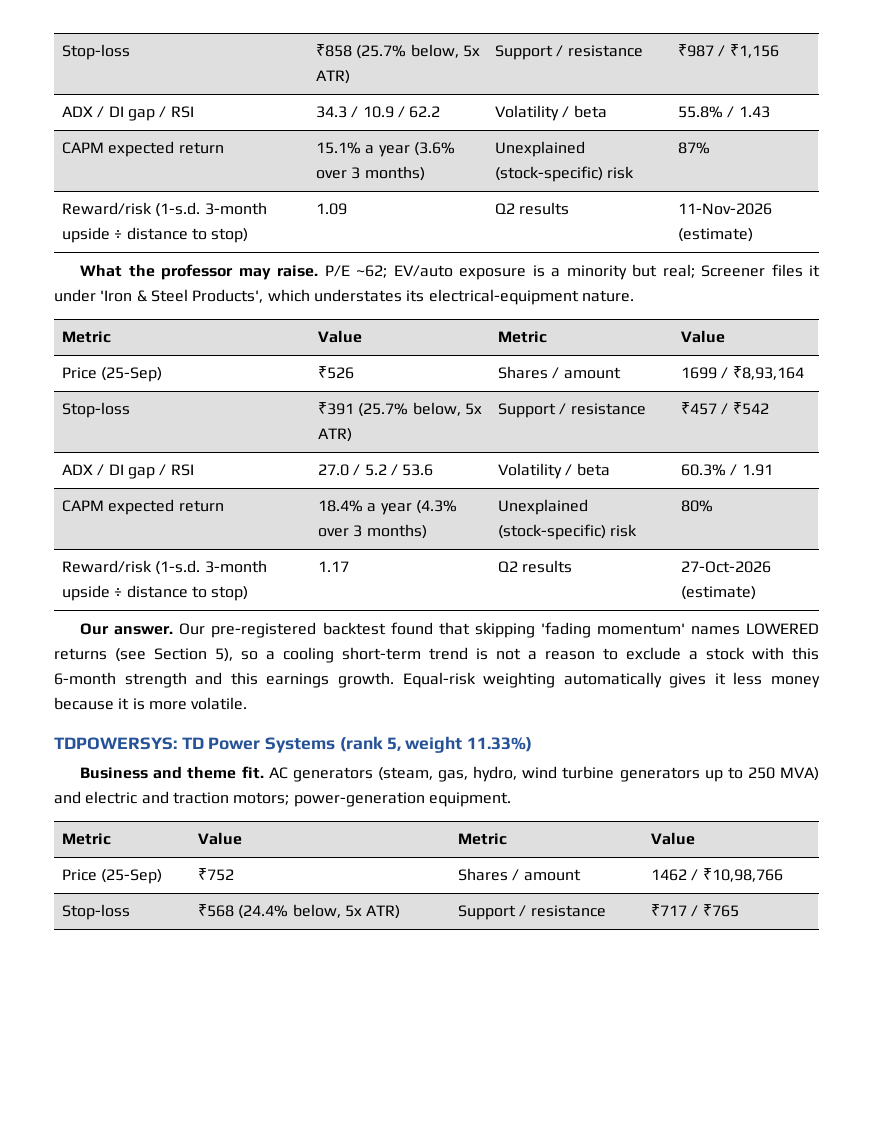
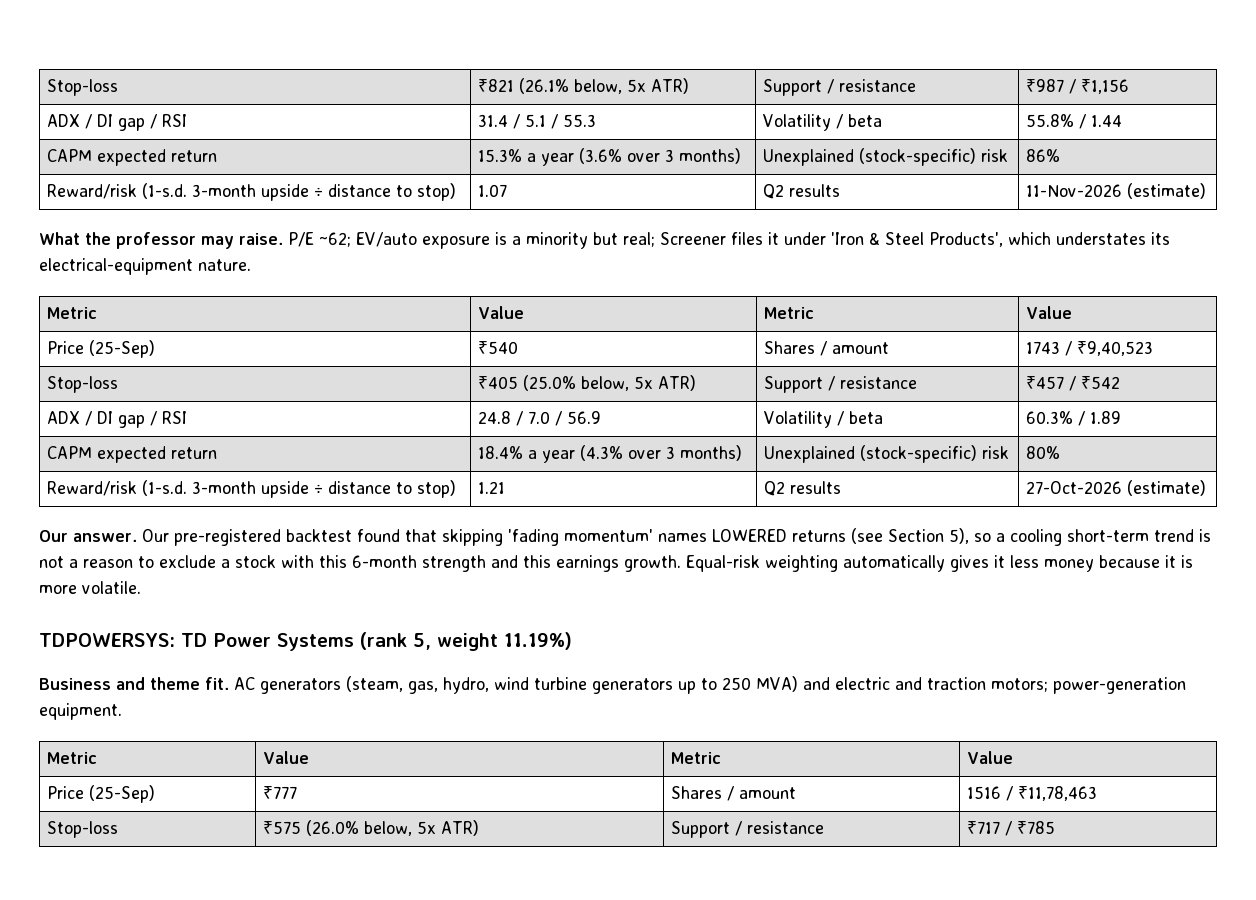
- Stop-loss | ₹858 (25.7% below, 5x ATR) | Support / resistance | ₹987 / ₹1,156
+ Stop-loss | ₹821 (26.1% below, 5x ATR) | Support / resistance | ₹987 / ₹1,156
- ADX / DI gap / RSI | 34.3 / 10.9 / 62.2 | Volatility / beta | 55.8% / 1.43
- CAPM expected return | 15.1% a year (3.6% over 3 months) | Unexplained (stock-specific) risk | 87%
- Reward/risk (1-s.d. 3-month upside ÷ distance to stop) | 1.09 | Q2 results | 11-Nov-2026 (estimate)
+ ADX / DI gap / RSI | 31.4 / 5.1 / 55.3 | Volatility / beta | 55.8% / 1.44
+ CAPM expected return | 15.3% a year (3.6% over 3 months) | Unexplained (stock-specific) risk | 86%
+ Reward/risk (1-s.d. 3-month upside ÷ distance to stop) | 1.07 | Q2 results | 11-Nov-2026 (estimate)
- Price (25-Sep) | ₹526 | Shares / amount | 1699 / ₹8,93,164
- Stop-loss | ₹391 (25.7% below, 5x ATR) | Support / resistance | ₹457 / ₹542
+ Price (25-Sep) | ₹540 | Shares / amount | 1743 / ₹9,40,523
+ Stop-loss | ₹405 (25.0% below, 5x ATR) | Support / resistance | ₹457 / ₹542
- ADX / DI gap / RSI | 27.0 / 5.2 / 53.6 | Volatility / beta | 60.3% / 1.91
+ ADX / DI gap / RSI | 24.8 / 7.0 / 56.9 | Volatility / beta | 60.3% / 1.89
- Reward/risk (1-s.d. 3-month upside ÷ distance to stop) | 1.17 | Q2 results | 27-Oct-2026 (estimate)
+ Reward/risk (1-s.d. 3-month upside ÷ distance to stop) | 1.21 | Q2 results | 27-Oct-2026 (estimate)
- TDPOWERSYS: TD Power Systems (rank 5, weight 11.33%)
+ TDPOWERSYS: TD Power Systems (rank 5, weight 11.19%)
- Price (25-Sep) | ₹752 | Shares / amount | 1462 / ₹10,98,766
- Stop-loss | ₹568 (24.4% below, 5x ATR) | Support / resistance | ₹717 / ₹765
+ Price (25-Sep) | ₹777 | Shares / amount | 1516 / ₹11,78,463
+ Stop-loss | ₹575 (26.0% below, 5x ATR) | Support / resistance | ₹717 / ₹785

